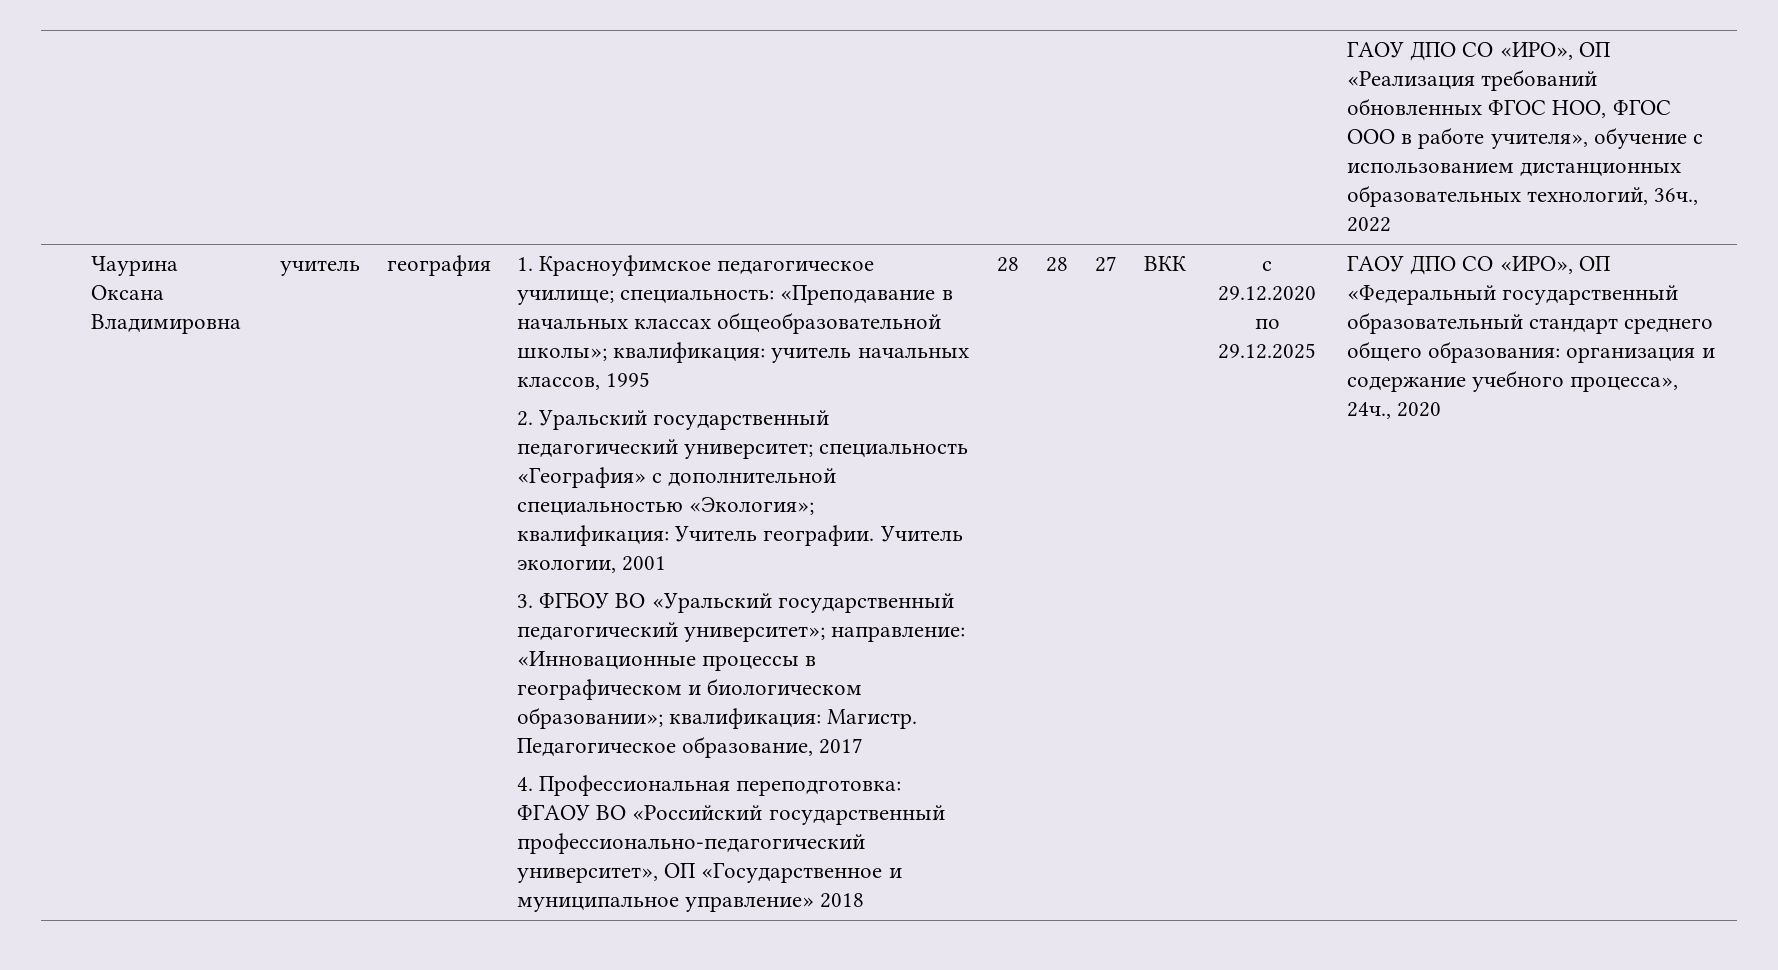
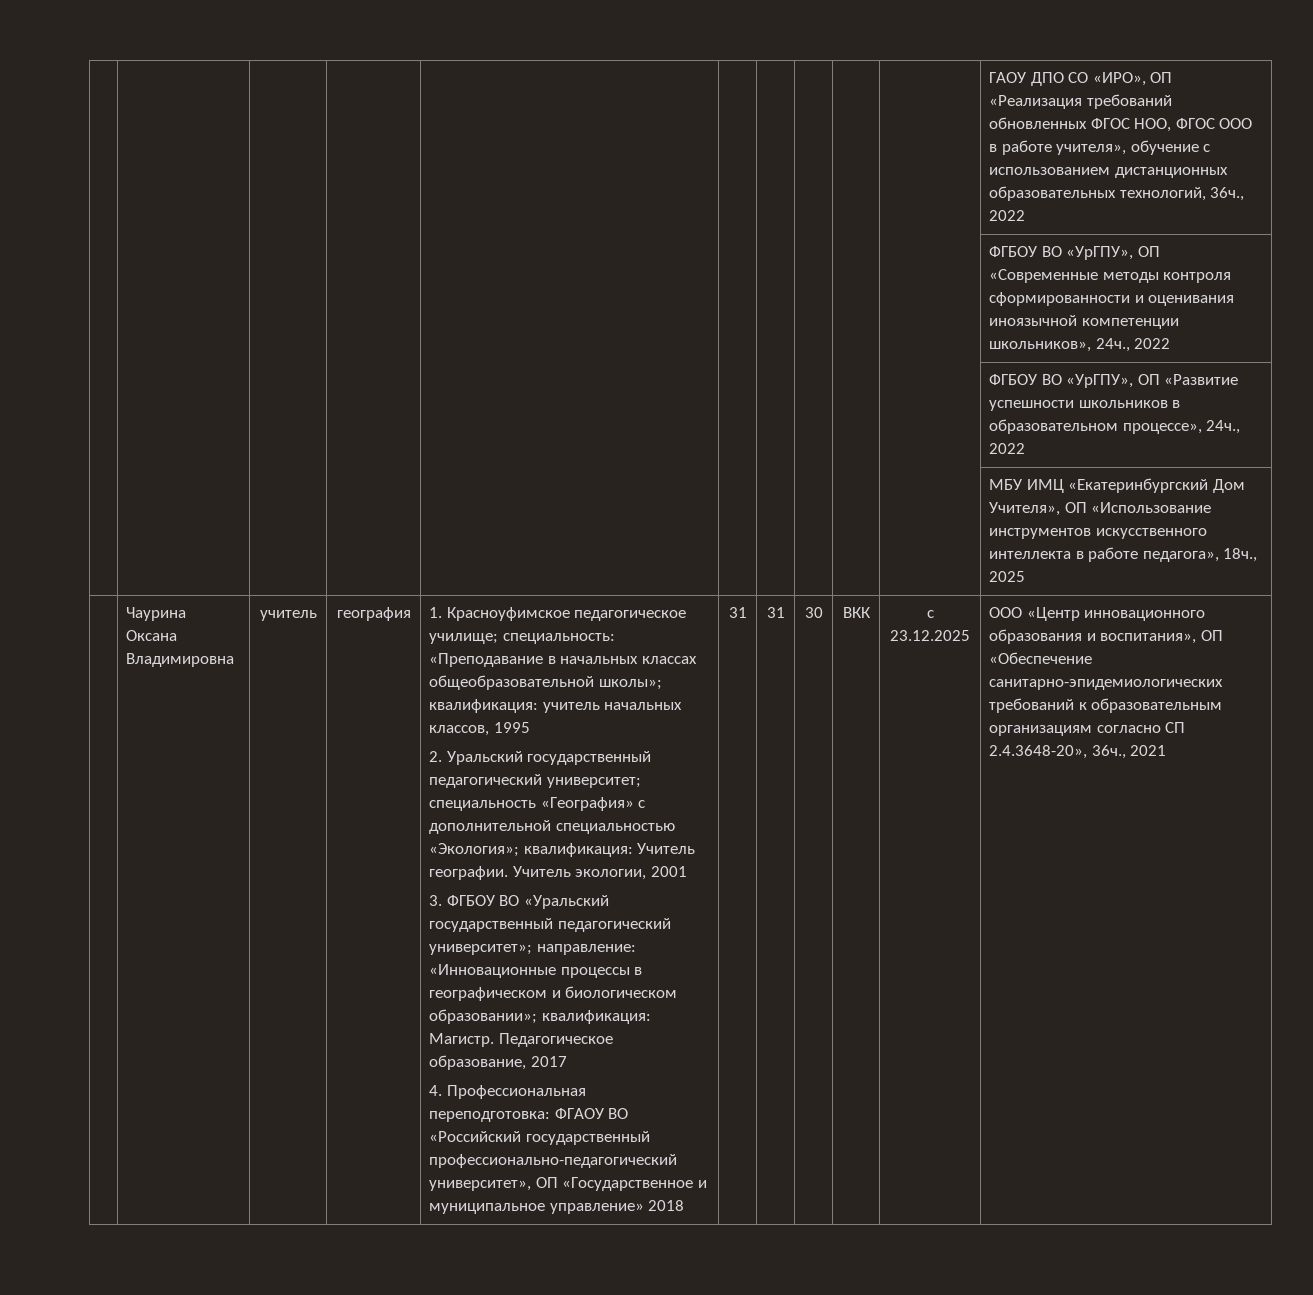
+ | | | | | | | | | | ФГБОУ ВО «УрГПУ», ОП «Современные методы контроля сформированности и оценивания иноязычной компетенции школьников», 24ч., 2022
+ | | | | | | | | | | ФГБОУ ВО «УрГПУ», ОП «Развитие успешности школьников в образовательном процессе», 24ч., 2022
+ | | | | | | | | | | МБУ ИМЦ «Екатеринбургский Дом Учителя», ОП «Использование инструментов искусственного интеллекта в работе педагога», 18ч., 2025
- 28 | 28 | 27
+ 31 | 31 | 30
- с 29.12.2020 по 29.12.2025 | ГАОУ ДПО СО «ИРО», ОП «Федеральный государственный образовательный стандарт среднего общего образования: организация и содержание учебного процесса», 24ч., 2020
+ с 23.12.2025 | ООО «Центр инновационного образования и воспитания», ОП «Обеспечение санитарно-эпидемиологических требований к образовательным организациям согласно СП 2.4.3648-20», 36ч., 2021

